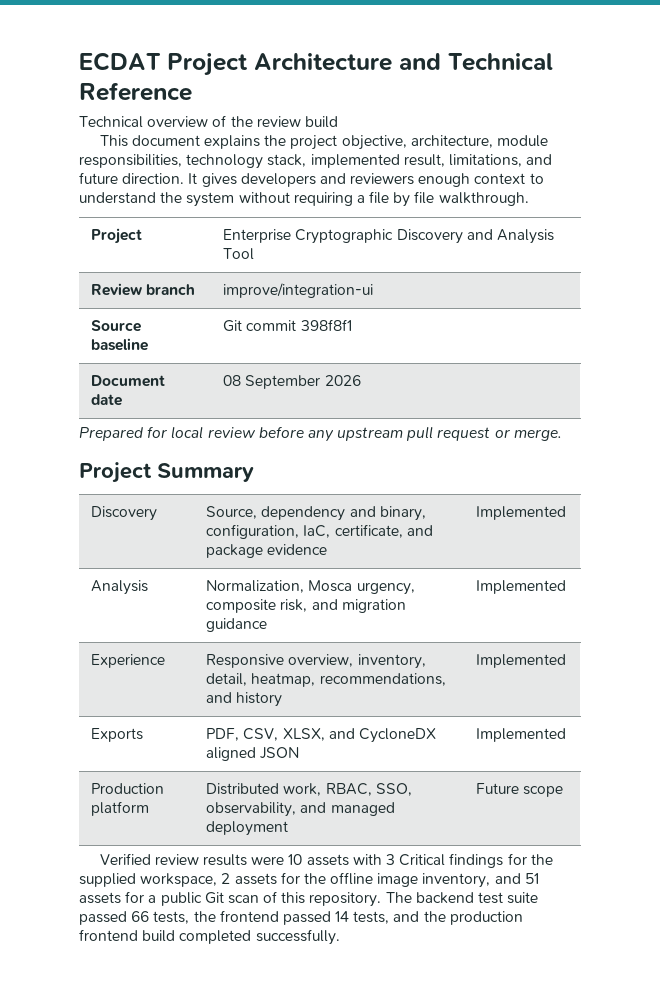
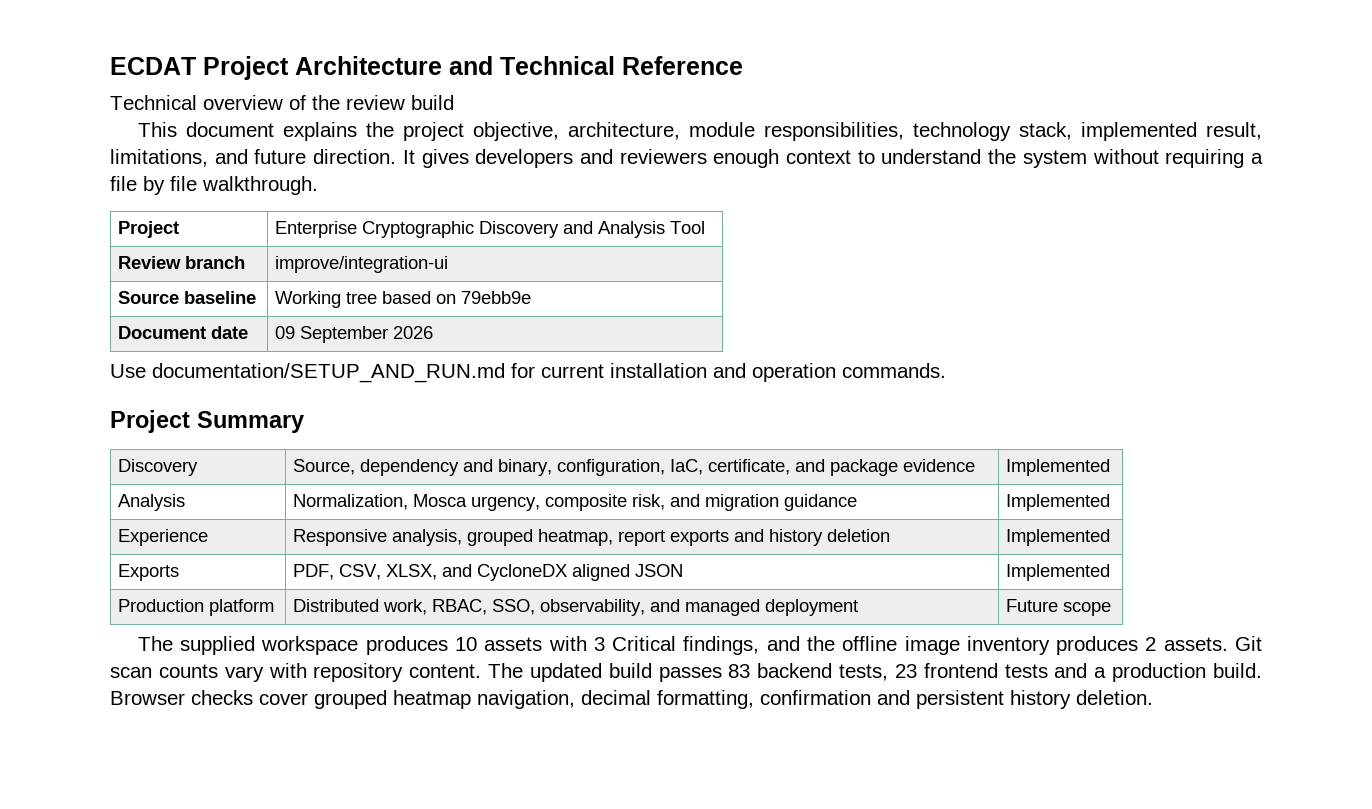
- Source baseline | Git commit 398f8f1
+ Source baseline | Working tree based on 79ebb9e
- Document date | 08 September 2026
+ Document date | 09 September 2026
- Prepared for local review before any upstream pull request or merge.
+ Use documentation/SETUP_AND_RUN.md for current installation and operation commands.
- Experience | Responsive overview, inventory, detail, heatmap, recommendations, and history | Implemented
+ Experience | Responsive analysis, grouped heatmap, report exports and history deletion | Implemented
- Verified review results were 10 assets with 3 Critical findings for the supplied workspace, 2 assets for the offline image inventory, and 51 assets for a public Git scan of this repository. The backend test suite passed 66 tests, the frontend passed 14 tests, and the production frontend build completed successfully.
+ The supplied workspace produces 10 assets with 3 Critical findings, and the offline image inventory produces 2 assets. Git scan counts vary with repository content. The updated build passes 83 backend tests, 23 frontend tests and a production build. Browser checks cover grouped heatmap navigation, decimal formatting, confirmation and persistent history deletion.

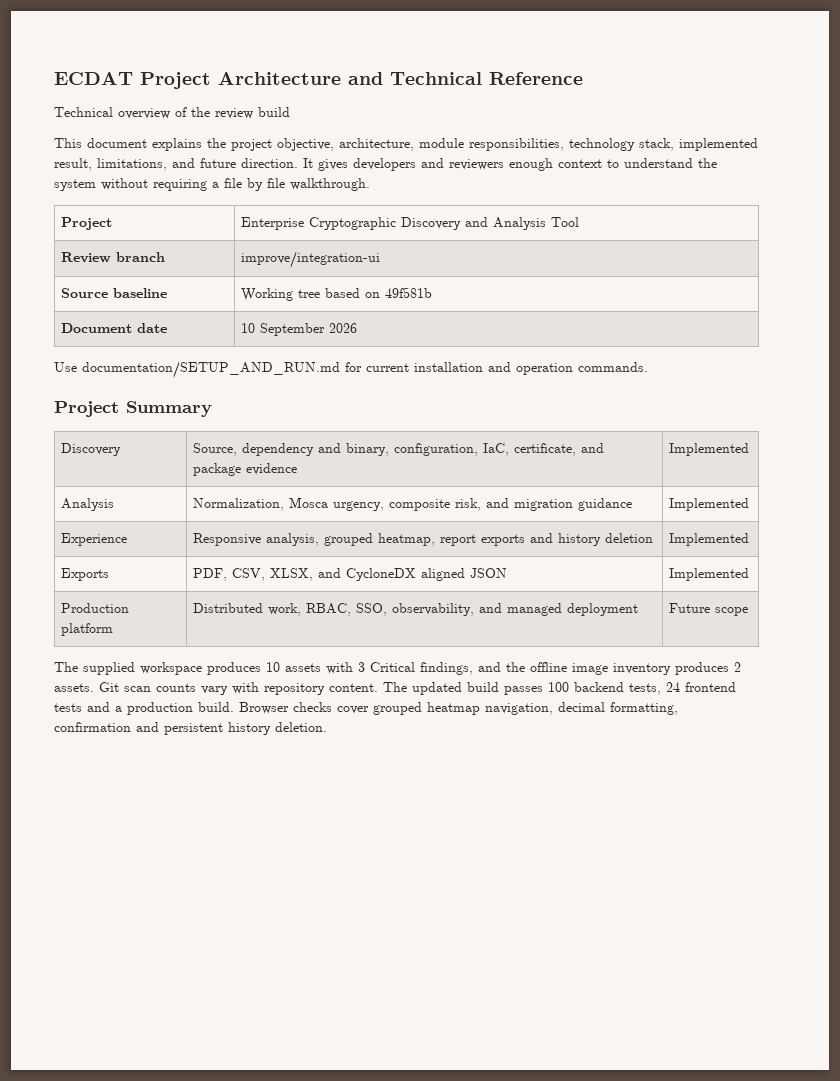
- Source baseline | Working tree based on 79ebb9e
+ Source baseline | Working tree based on 49f581b
- Document date | 09 September 2026
+ Document date | 10 September 2026
- The updated build passes 83 backend tests, 23 frontend tests and a production build.
+ The updated build passes 100 backend tests, 24 frontend tests and a production build.

